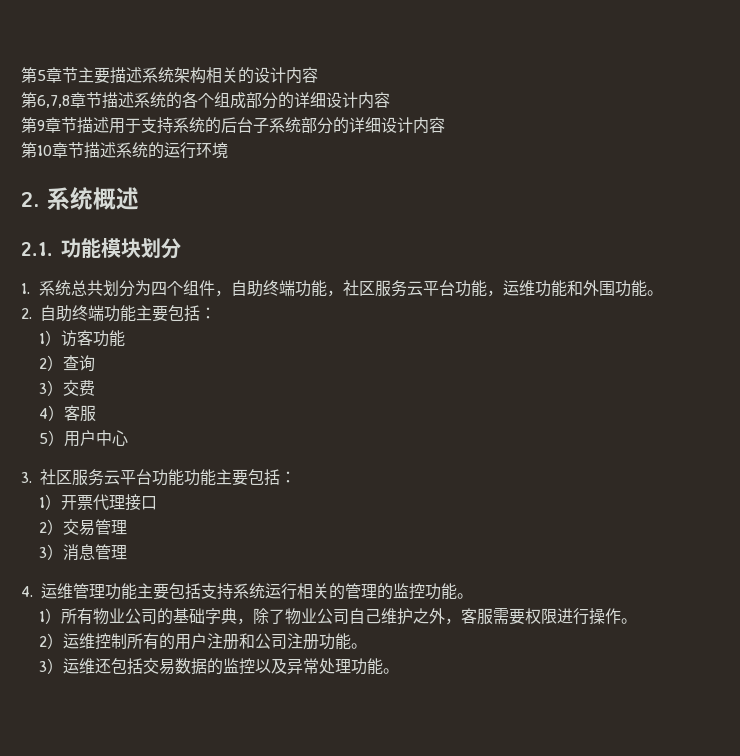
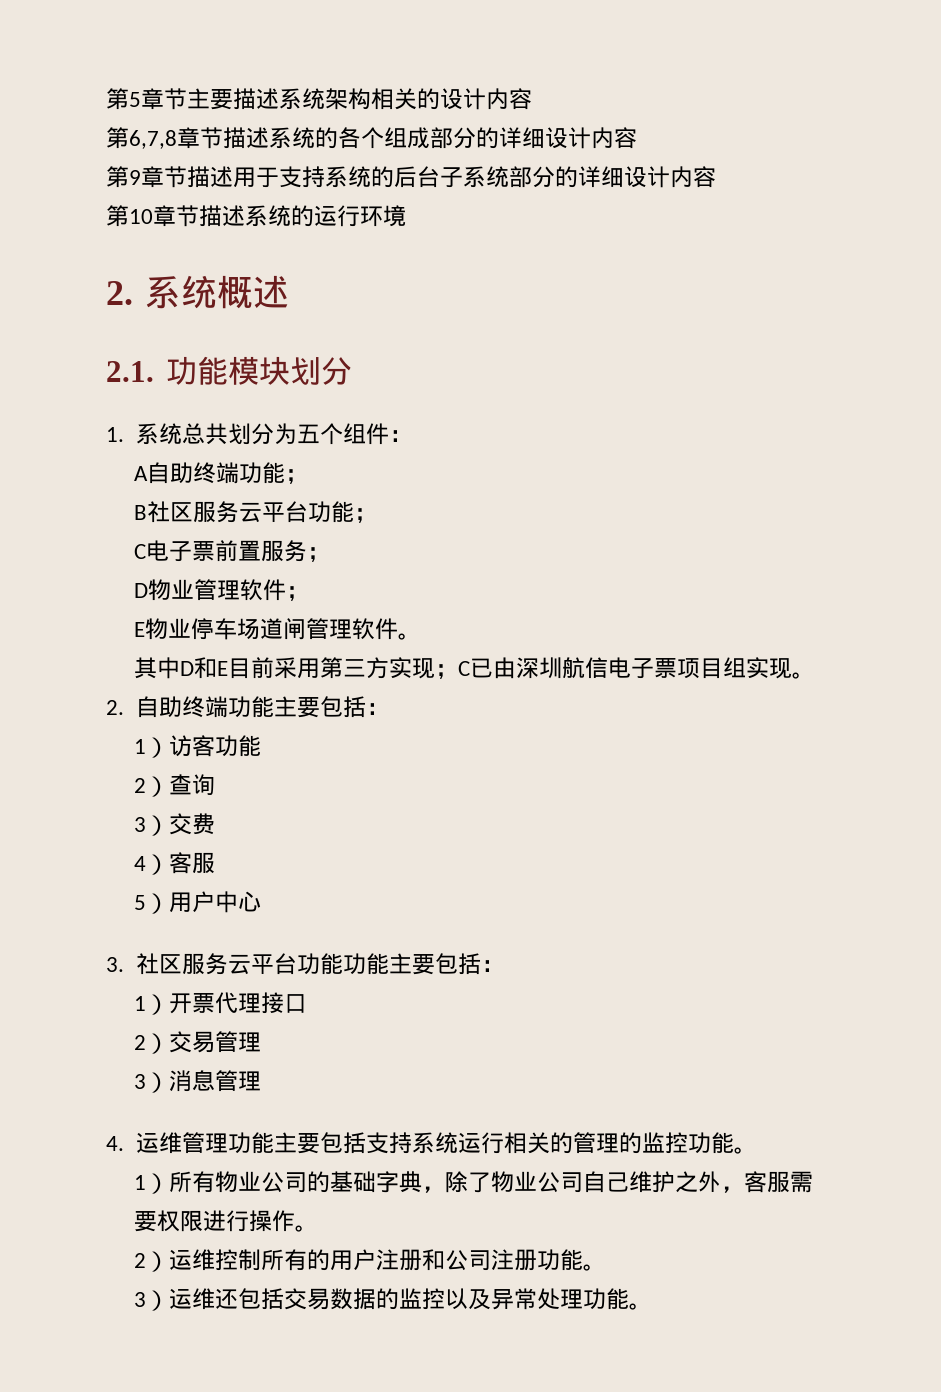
- 1.系统总共划分为四个组件，自助终端功能，社区服务云平台功能，运维功能和外围功能。
+ 1.系统总共划分为五个组件：
+ A自助终端功能；
+ B社区服务云平台功能；
+ C电子票前置服务；
+ D物业管理软件；
+ E物业停车场道闸管理软件。
+ 其中D和E目前采用第三方实现；C已由深圳航信电子票项目组实现。

